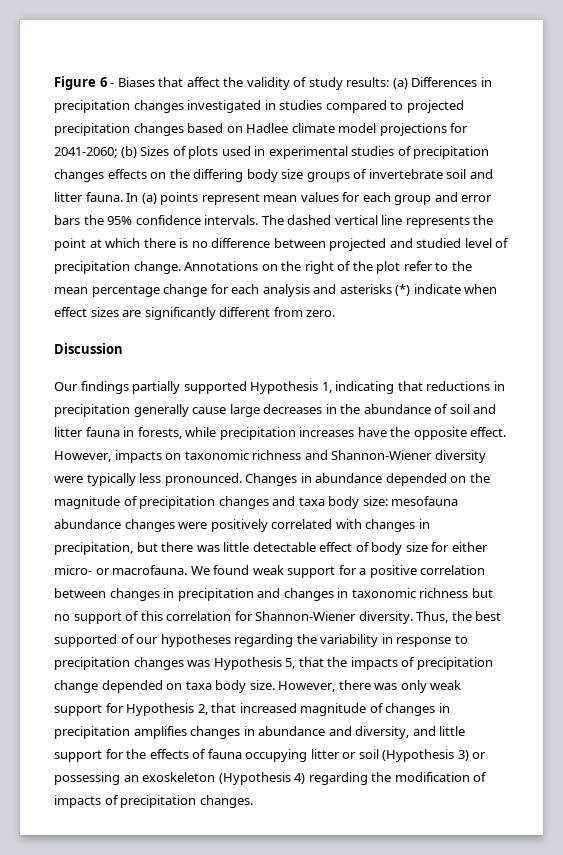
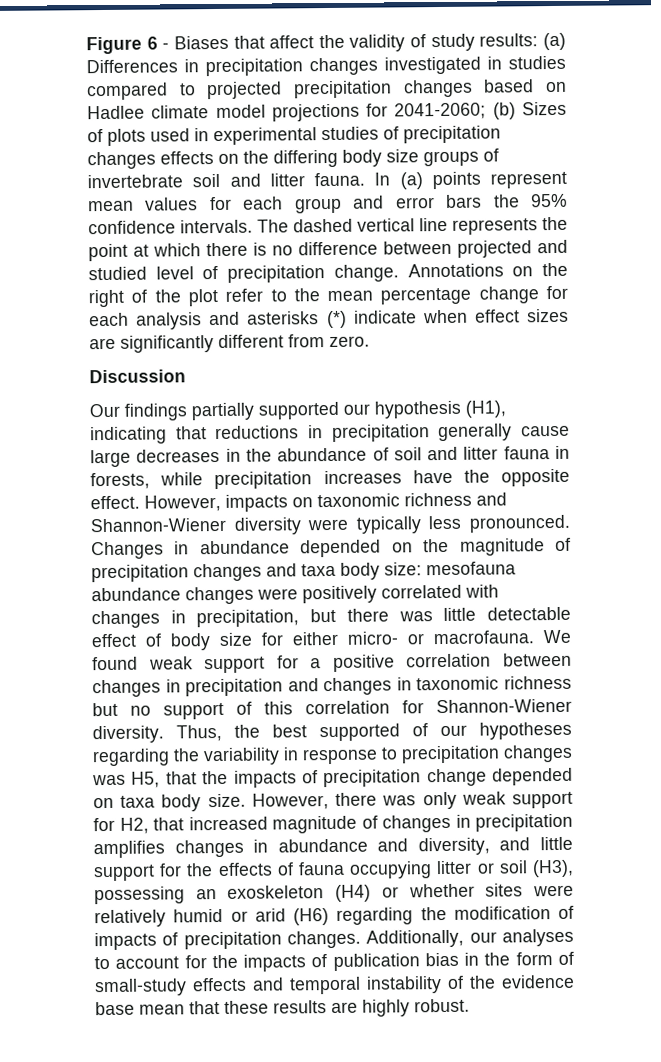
- Our findings partially supported Hypothesis 1, indicating that reductions in precipitation generally cause large decreases in the abundance of soil and litter fauna in forests, while precipitation increases have the opposite effect.
+ Our findings partially supported our hypothesis (H1), indicating that reductions in precipitation generally cause large decreases in the abundance of soil and litter fauna in forests, while precipitation increases have the opposite effect.
- Thus, the best supported of our hypotheses regarding the variability in response to precipitation changes was Hypothesis 5, that the impacts of precipitation change depended on taxa body size.
+ Thus, the best supported of our hypotheses regarding the variability in response to precipitation changes was H5, that the impacts of precipitation change depended on taxa body size.
- However, there was only weak support for Hypothesis 2, that increased magnitude of changes in precipitation amplifies changes in abundance and diversity, and little support for the effects of fauna occupying litter or soil (Hypothesis 3) or possessing an exoskeleton (Hypothesis 4) regarding the modification of impacts of precipitation changes.
+ However, there was only weak support for H2, that increased magnitude of changes in precipitation amplifies changes in abundance and diversity, and little support for the effects of fauna occupying litter or soil (H3), possessing an exoskeleton (H4) or whether sites were relatively humid or arid (H6) regarding the modification of impacts of precipitation changes.
+ Additionally, our analyses to account for the impacts of publication bias in the form of small-study effects and temporal instability of the evidence base mean that these results are highly robust.

